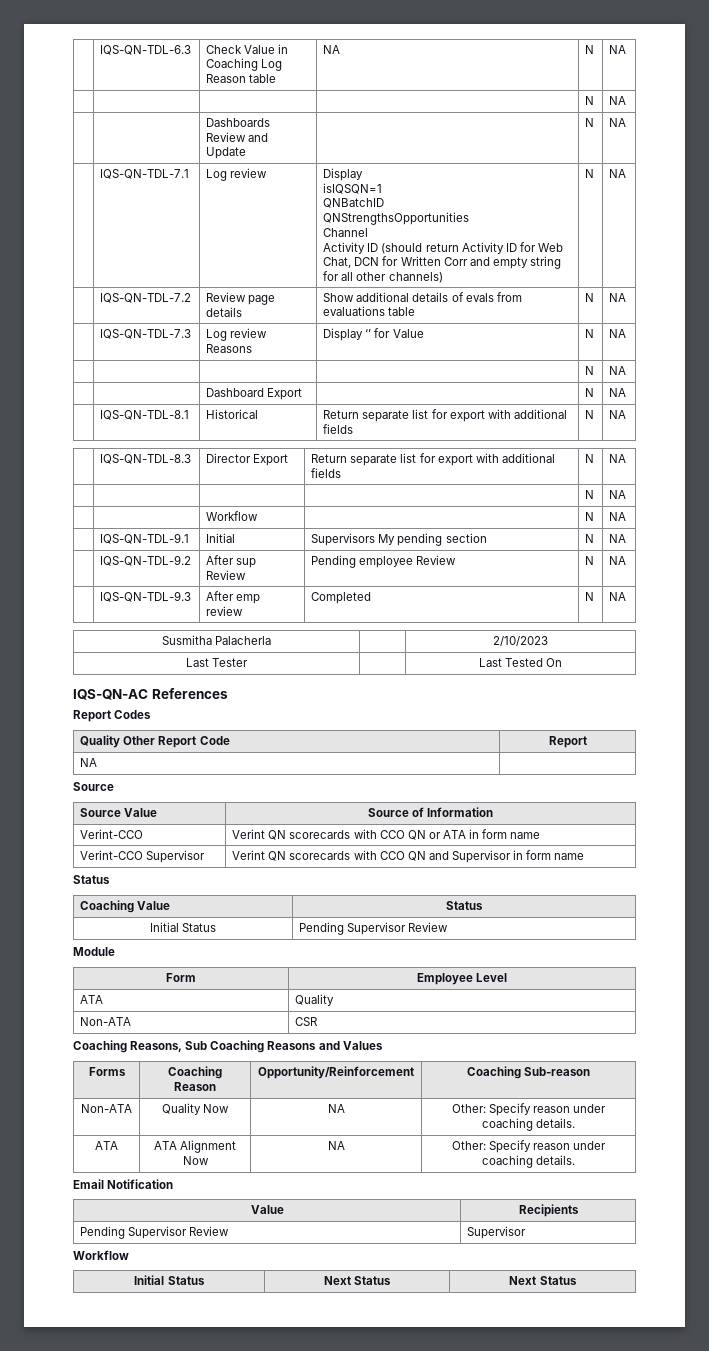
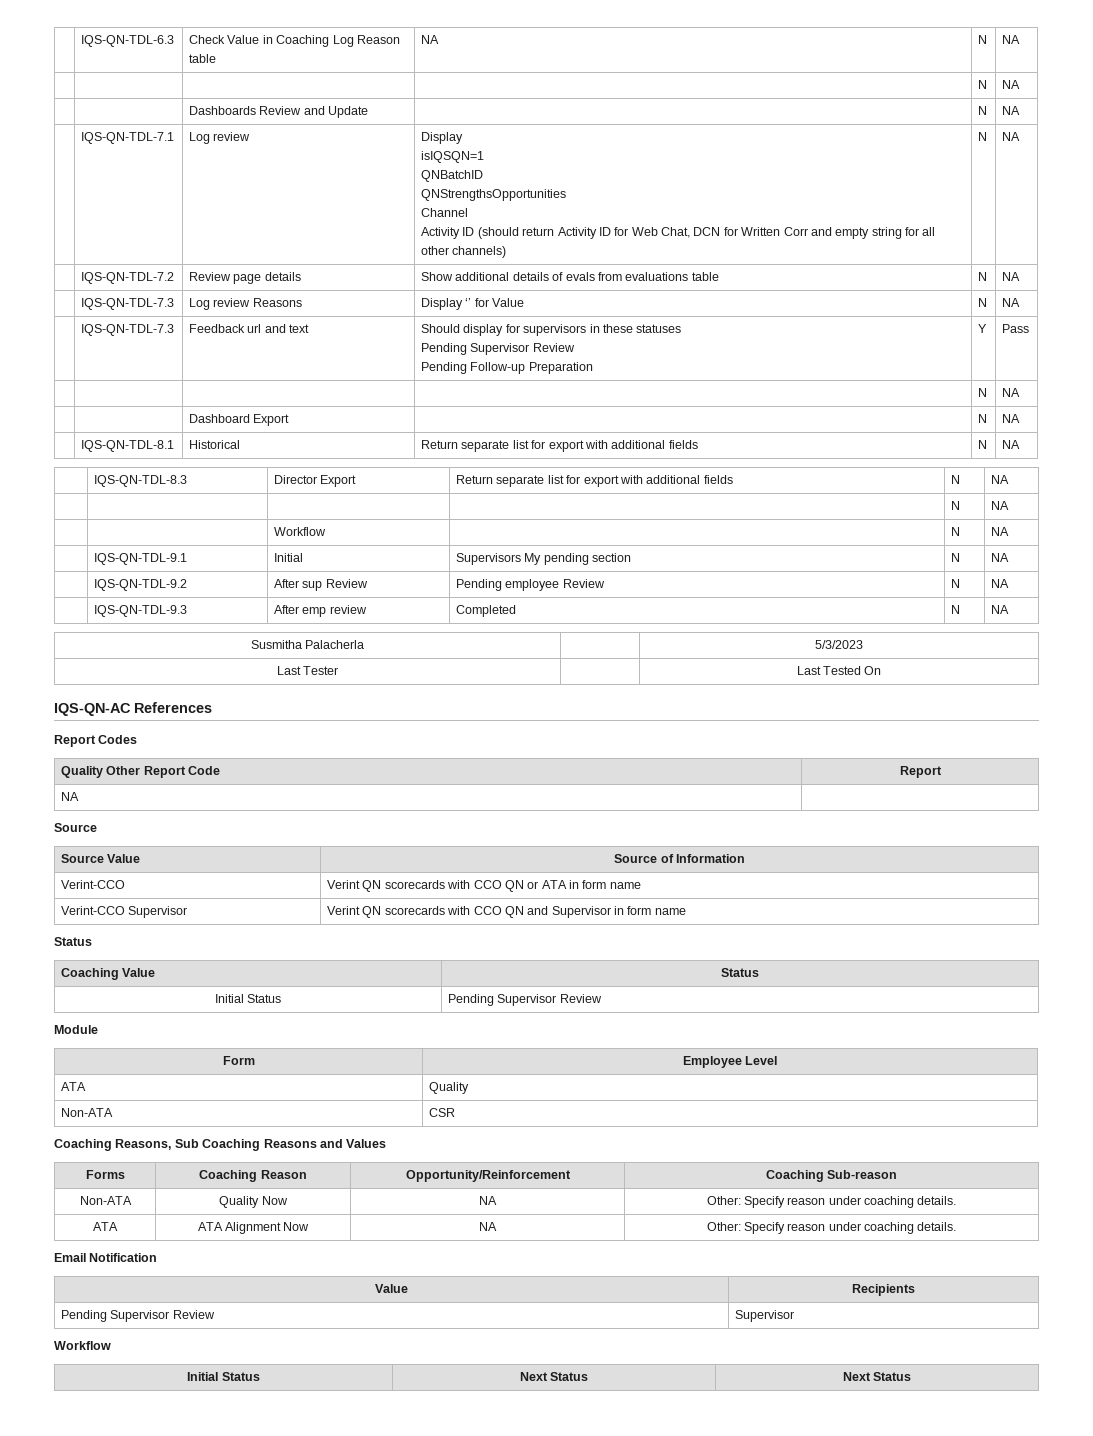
+ | IQS-QN-TDL-7.3 | Feedback url and text | Should display for supervisors in these statuses
+ Pending Supervisor Review
+ Pending Follow-up Preparation | Y | Pass
- Susmitha Palacherla | | 2/10/2023
+ Susmitha Palacherla | | 5/3/2023

